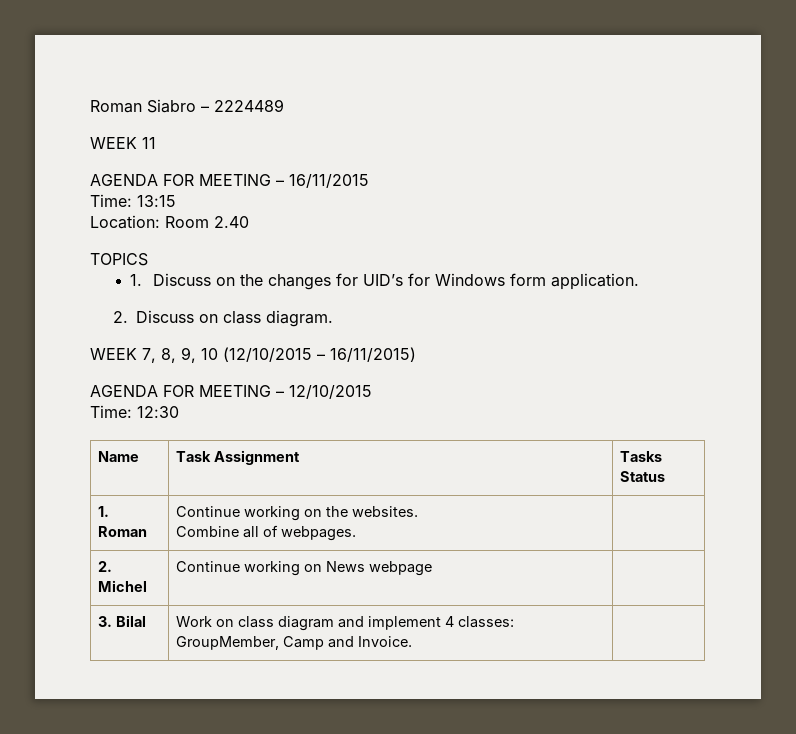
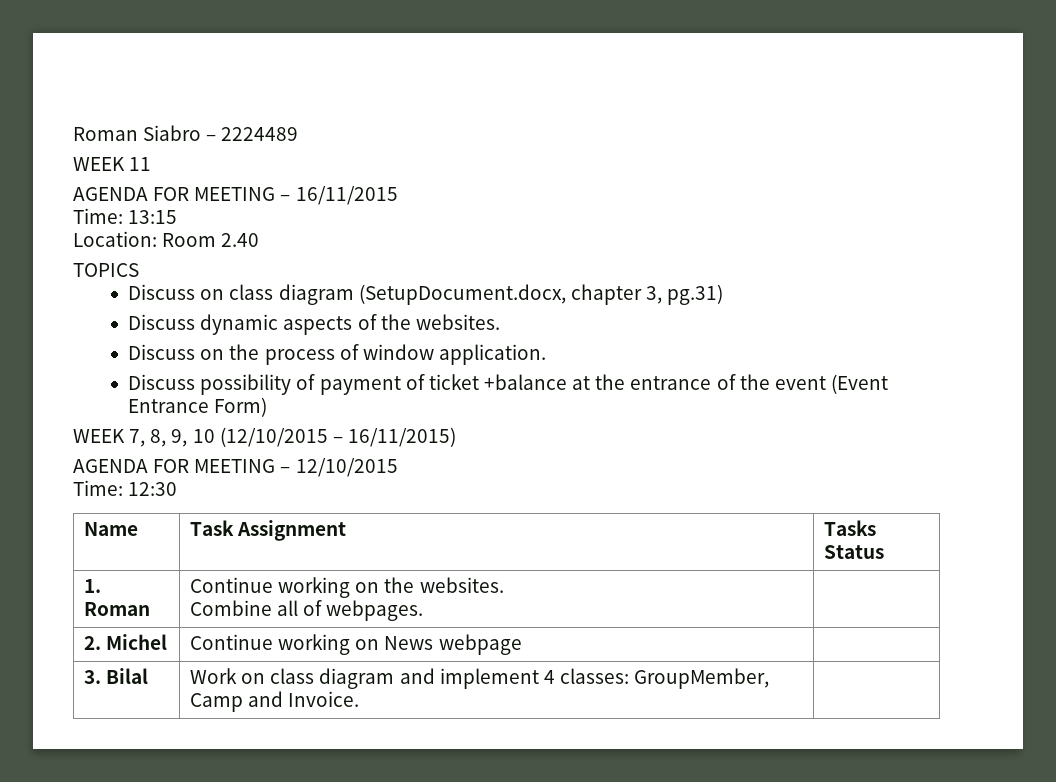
- 1. Discuss on the changes for UID’s for Windows form application.
- 2. Discuss on class diagram.
+ Discuss on class diagram (SetupDocument.docx, chapter 3, pg.31)
+ Discuss dynamic aspects of the websites.
+ Discuss on the process of window application.
+ Discuss possibility of payment of ticket +balance at the entrance of the event (Event Entrance Form)

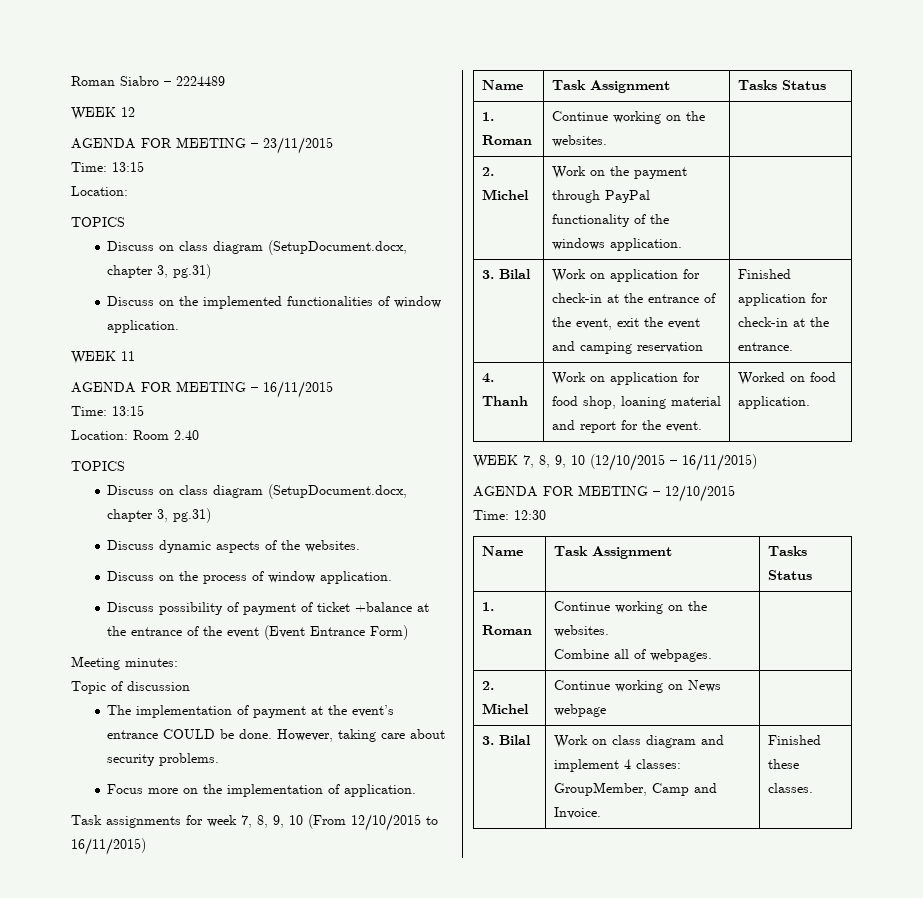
+ WEEK 12
+ AGENDA FOR MEETING – 23/11/2015
+ Time: 13:15
+ Location:
+ TOPICS
+ Discuss on class diagram (SetupDocument.docx, chapter 3, pg.31)
+ Discuss on the implemented functionalities of window application.
+ Meeting minutes:
+ Topic of discussion
+ The implementation of payment at the event’s entrance COULD be done. However, taking care about security problems.
+ Focus more on the implementation of application.
+ Task assignments for week 7, 8, 9, 10 (From 12/10/2015 to 16/11/2015)
+ Name | Task Assignment | Tasks Status
+ 1. Roman | Continue working on the websites. |
+ 2. Michel | Work on the payment through PayPal functionality of the windows application. |
+ 3. Bilal | Work on application for check-in at the entrance of the event, exit the event and camping reservation | Finished application for check-in at the entrance.
+ 4. Thanh | Work on application for food shop, loaning material and report for the event. | Worked on food application.
- 3. Bilal | Work on class diagram and implement 4 classes: GroupMember, Camp and Invoice. |
+ 3. Bilal | Work on class diagram and implement 4 classes: GroupMember, Camp and Invoice. | Finished these classes.

